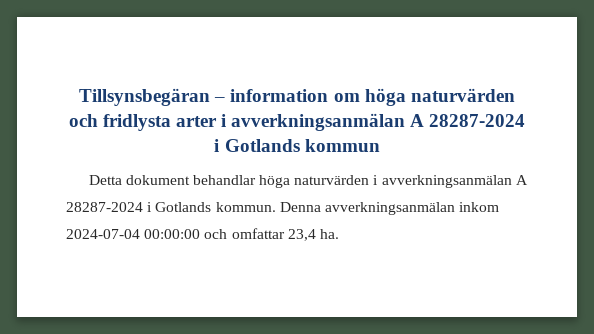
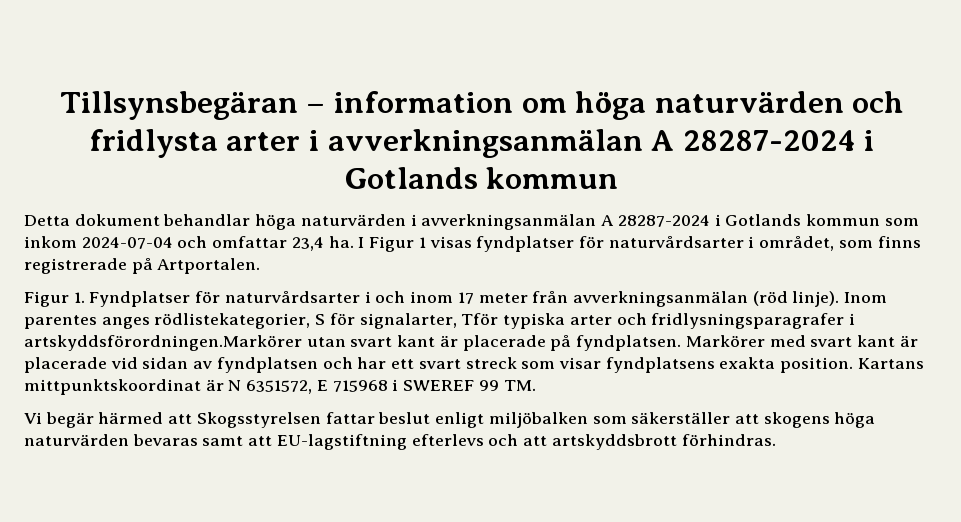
- Detta dokument behandlar höga naturvärden i avverkningsanmälan A 28287-2024 i Gotlands kommun. Denna avverkningsanmälan inkom 2024-07-04 00:00:00 och omfattar 23,4 ha.
+ Detta dokument behandlar höga naturvärden i avverkningsanmälan A 28287-2024 i Gotlands kommun som inkom 2024-07-04 och omfattar 23,4 ha.
+ I Figur 1 visas fyndplatser för naturvårdsarter i området, som finns registrerade på Artportalen.
+ Figur 1. Fyndplatser för naturvårdsarter i och inom 17 meter från avverkningsanmälan (röd linje). Inom parentes anges rödlistekategorier, S för signalarter, Tför typiska arter och fridlysningsparagrafer i artskyddsförordningen.Markörer utan svart kant är placerade på fyndplatsen. Markörer med svart kant är placerade vid sidan av fyndplatsen och har ett svart streck som visar fyndplatsens exakta position. Kartans mittpunktskoordinat är N 6351572, E 715968 i SWEREF 99 TM.
+ Vi begär härmed att Skogsstyrelsen fattar beslut enligt miljöbalken som säkerställer att skogens höga naturvärden bevaras samt att EU-lagstiftning efterlevs och att artskyddsbrott förhindras.

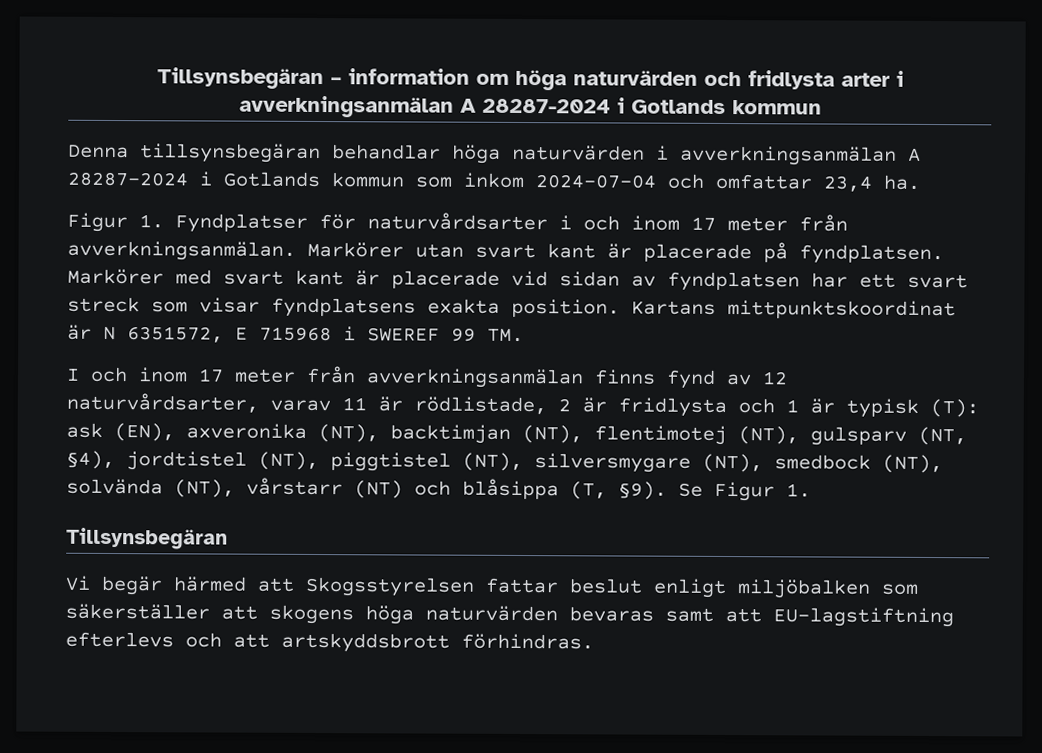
- Detta dokument behandlar höga naturvärden i avverkningsanmälan A 28287-2024 i Gotlands kommun som inkom 2024-07-04 och omfattar 23,4 ha. I Figur 1 visas fyndplatser för naturvårdsarter i området, som finns registrerade på Artportalen.
+ Denna tillsynsbegäran behandlar höga naturvärden i avverkningsanmälan A 28287-2024 i Gotlands kommun som inkom 2024-07-04 och omfattar 23,4 ha.
- Figur 1. Fyndplatser för naturvårdsarter i och inom 17 meter från avverkningsanmälan (röd linje). Inom parentes anges rödlistekategorier, S för signalarter, Tför typiska arter och fridlysningsparagrafer i artskyddsförordningen.Markörer utan svart kant är placerade på fyndplatsen.
+ Figur 1. Fyndplatser för naturvårdsarter i och inom 17 meter från avverkningsanmälan. Markörer utan svart kant är placerade på fyndplatsen.
- Markörer med svart kant är placerade vid sidan av fyndplatsen och har ett svart streck som visar fyndplatsens exakta position.
+ Markörer med svart kant är placerade vid sidan av fyndplatsen har ett svart streck som visar fyndplatsens exakta position.
+ I och inom 17 meter från avverkningsanmälan finns fynd av 12 naturvårdsarter, varav 11 är rödlistade, 2 är fridlysta och 1 är typisk (T): ask (EN), axveronika (NT), backtimjan (NT), flentimotej (NT), gulsparv (NT, §4), jordtistel (NT), piggtistel (NT), silversmygare (NT), smedbock (NT), solvända (NT), vårstarr (NT) och blåsippa (T, §9). Se Figur 1.
+ Tillsynsbegäran

